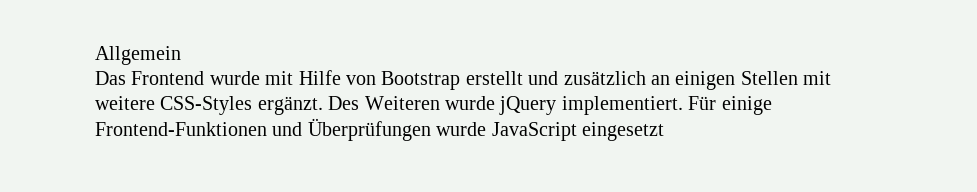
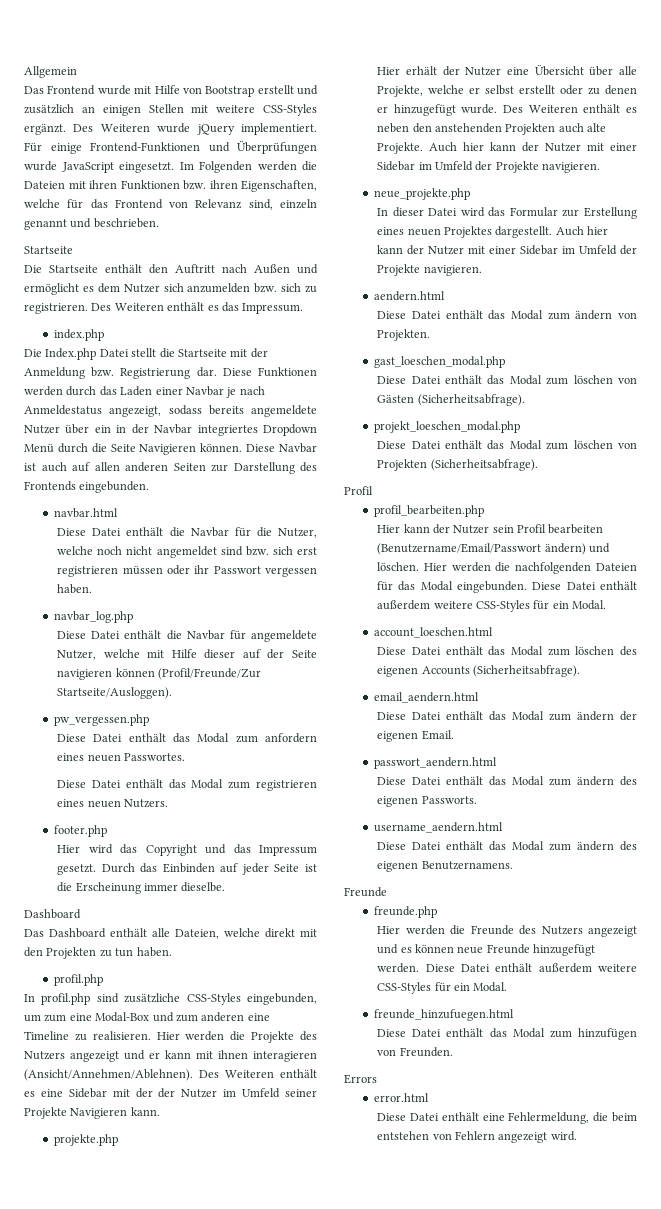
- Für einige Frontend-Funktionen und Überprüfungen wurde JavaScript eingesetzt
+ Für einige Frontend-Funktionen und Überprüfungen wurde JavaScript eingesetzt. Im Folgenden werden die Dateien mit ihren Funktionen bzw. ihren Eigenschaften, welche für das Frontend von Relevanz sind, einzeln genannt und beschrieben.
+ Startseite
+ Die Startseite enthält den Auftritt nach Außen und ermöglicht es dem Nutzer sich anzumelden bzw. sich zu registrieren. Des Weiteren enthält es das Impressum.
+ index.php
+ Die Index.php Datei stellt die Startseite mit der Anmeldung bzw. Registrierung dar. Diese Funktionen werden durch das Laden einer Navbar je nach Anmeldestatus angezeigt, sodass bereits angemeldete Nutzer über ein in der Navbar integriertes Dropdown Menü durch die Seite Navigieren können. Diese Navbar ist auch auf allen anderen Seiten zur Darstellung des Frontends eingebunden.
+ navbar.html
+ Diese Datei enthält die Navbar für die Nutzer, welche noch nicht angemeldet sind bzw. sich erst registrieren müssen oder ihr Passwort vergessen haben.
+ navbar_log.php
+ Diese Datei enthält die Navbar für angemeldete Nutzer, welche mit Hilfe dieser auf der Seite navigieren können (Profil/Freunde/Zur Startseite/Ausloggen).
+ pw_vergessen.php
+ Diese Datei enthält das Modal zum anfordern eines neuen Passwortes.
+ Diese Datei enthält das Modal zum registrieren eines neuen Nutzers.
+ footer.php
+ Hier wird das Copyright und das Impressum gesetzt. Durch das Einbinden auf jeder Seite ist die Erscheinung immer dieselbe.
+ Dashboard
+ Das Dashboard enthält alle Dateien, welche direkt mit den Projekten zu tun haben.
+ profil.php
+ In profil.php sind zusätzliche CSS-Styles eingebunden, um zum eine Modal-Box und zum anderen eine Timeline zu realisieren. Hier werden die Projekte des Nutzers angezeigt und er kann mit ihnen interagieren (Ansicht/Annehmen/Ablehnen). Des Weiteren enthält es eine Sidebar mit der der Nutzer im Umfeld seiner Projekte Navigieren kann.
+ projekte.php
+ Hier erhält der Nutzer eine Übersicht über alle Projekte, welche er selbst erstellt oder zu denen er hinzugefügt wurde. Des Weiteren enthält es neben den anstehenden Projekten auch alte Projekte. Auch hier kann der Nutzer mit einer Sidebar im Umfeld der Projekte navigieren.
+ neue_projekte.php
+ In dieser Datei wird das Formular zur Erstellung eines neuen Projektes dargestellt. Auch hier kann der Nutzer mit einer Sidebar im Umfeld der Projekte navigieren.
+ aendern.html
+ Diese Datei enthält das Modal zum ändern von Projekten.
+ gast_loeschen_modal.php
+ Diese Datei enthält das Modal zum löschen von Gästen (Sicherheitsabfrage).
+ projekt_loeschen_modal.php
+ Diese Datei enthält das Modal zum löschen von Projekten (Sicherheitsabfrage).
+ Profil
+ profil_bearbeiten.php
+ Hier kann der Nutzer sein Profil bearbeiten (Benutzername/Email/Passwort ändern) und löschen. Hier werden die nachfolgenden Dateien für das Modal eingebunden. Diese Datei enthält außerdem weitere CSS-Styles für ein Modal.
+ account_loeschen.html
+ Diese Datei enthält das Modal zum löschen des eigenen Accounts (Sicherheitsabfrage).
+ email_aendern.html
+ Diese Datei enthält das Modal zum ändern der eigenen Email.
+ passwort_aendern.html
+ Diese Datei enthält das Modal zum ändern des eigenen Passworts.
+ username_aendern.html
+ Diese Datei enthält das Modal zum ändern des eigenen Benutzernamens.
+ Freunde
+ freunde.php
+ Hier werden die Freunde des Nutzers angezeigt und es können neue Freunde hinzugefügt werden. Diese Datei enthält außerdem weitere CSS-Styles für ein Modal.
+ freunde_hinzufuegen.html
+ Diese Datei enthält das Modal zum hinzufügen von Freunden.
+ Errors
+ error.html
+ Diese Datei enthält eine Fehlermeldung, die beim entstehen von Fehlern angezeigt wird.

